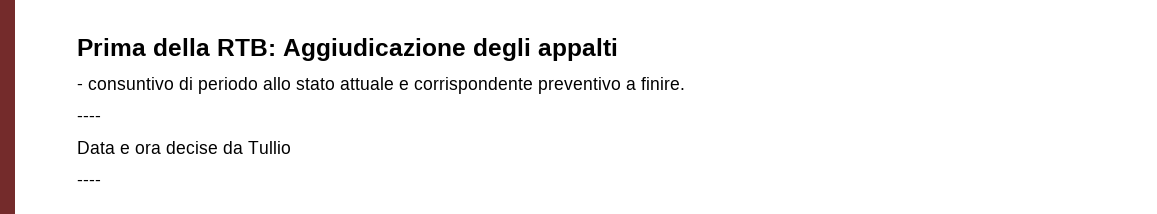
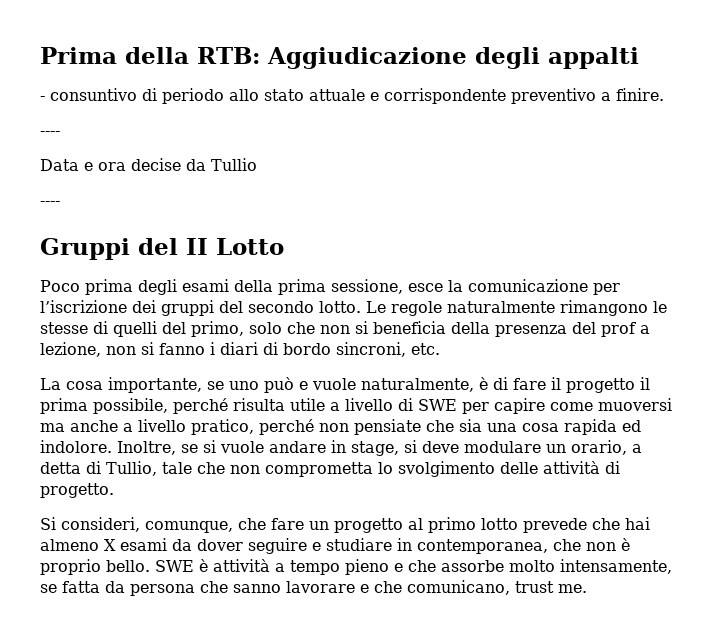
+ Gruppi del II Lotto
+ Poco prima degli esami della prima sessione, esce la comunicazione per l’iscrizione dei gruppi del secondo lotto. Le regole naturalmente rimangono le stesse di quelli del primo, solo che non si beneficia della presenza del prof a lezione, non si fanno i diari di bordo sincroni, etc.
+ La cosa importante, se uno può e vuole naturalmente, è di fare il progetto il prima possibile, perché risulta utile a livello di SWE per capire come muoversi ma anche a livello pratico, perché non pensiate che sia una cosa rapida ed indolore. Inoltre, se si vuole andare in stage, si deve modulare un orario, a detta di Tullio, tale che non comprometta lo svolgimento delle attività di progetto.
+ Si consideri, comunque, che fare un progetto al primo lotto prevede che hai almeno X esami da dover seguire e studiare in contemporanea, che non è proprio bello. SWE è attività a tempo pieno e che assorbe molto intensamente, se fatta da persona che sanno lavorare e che comunicano, trust me.

